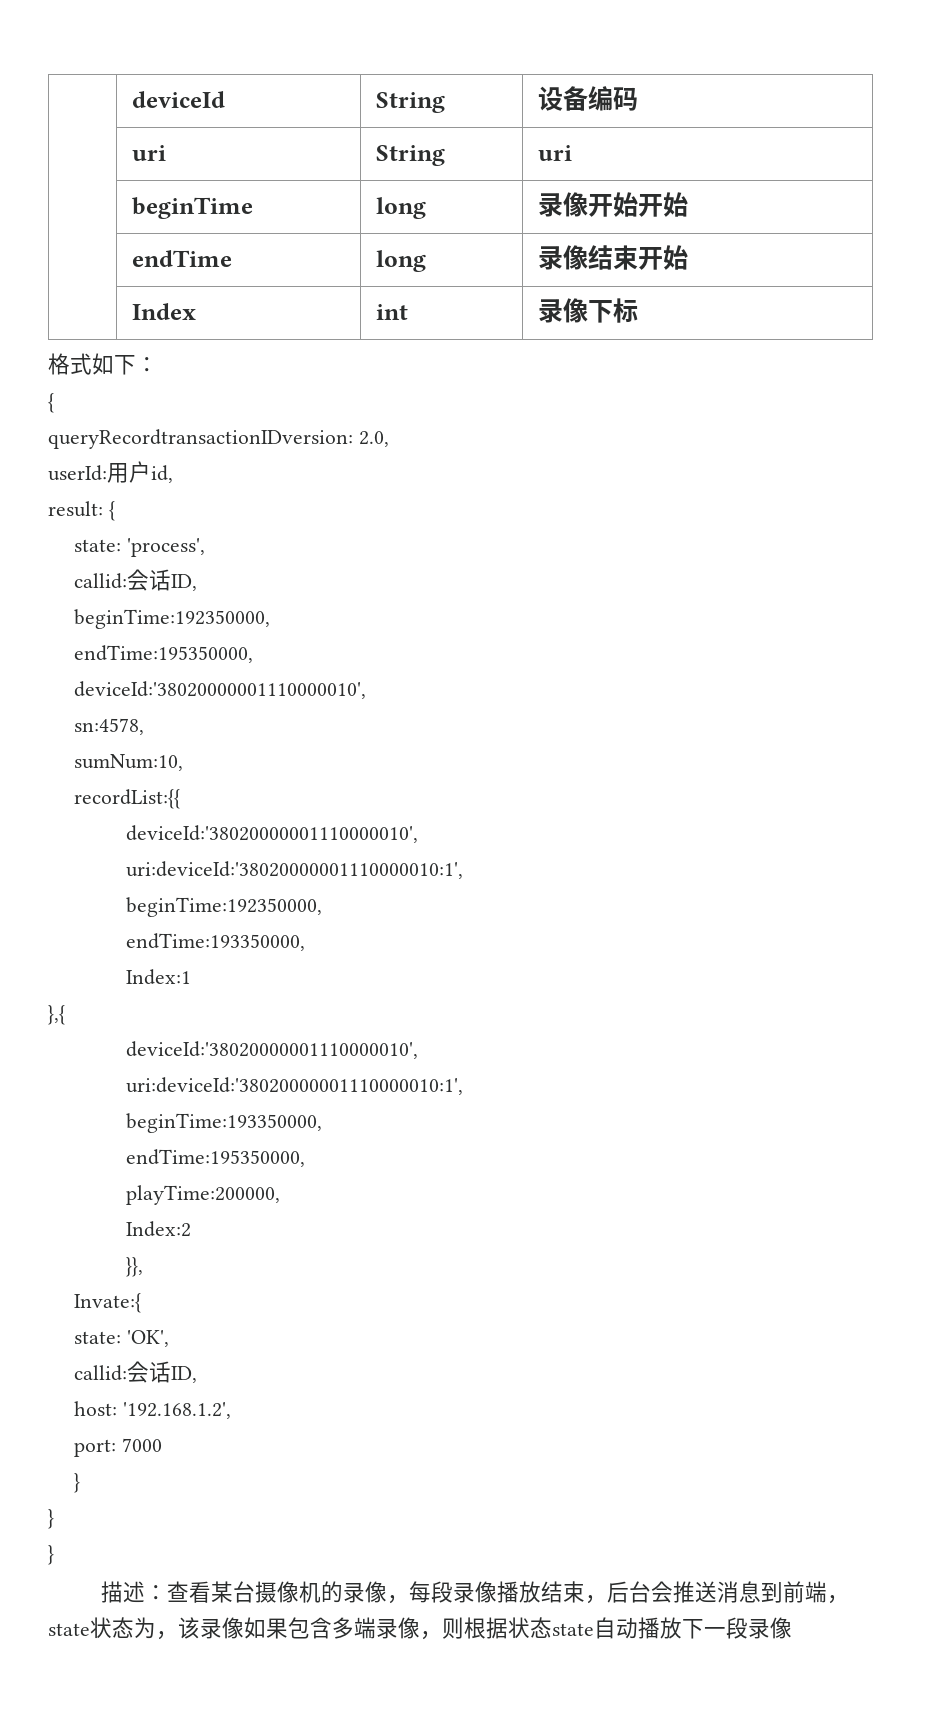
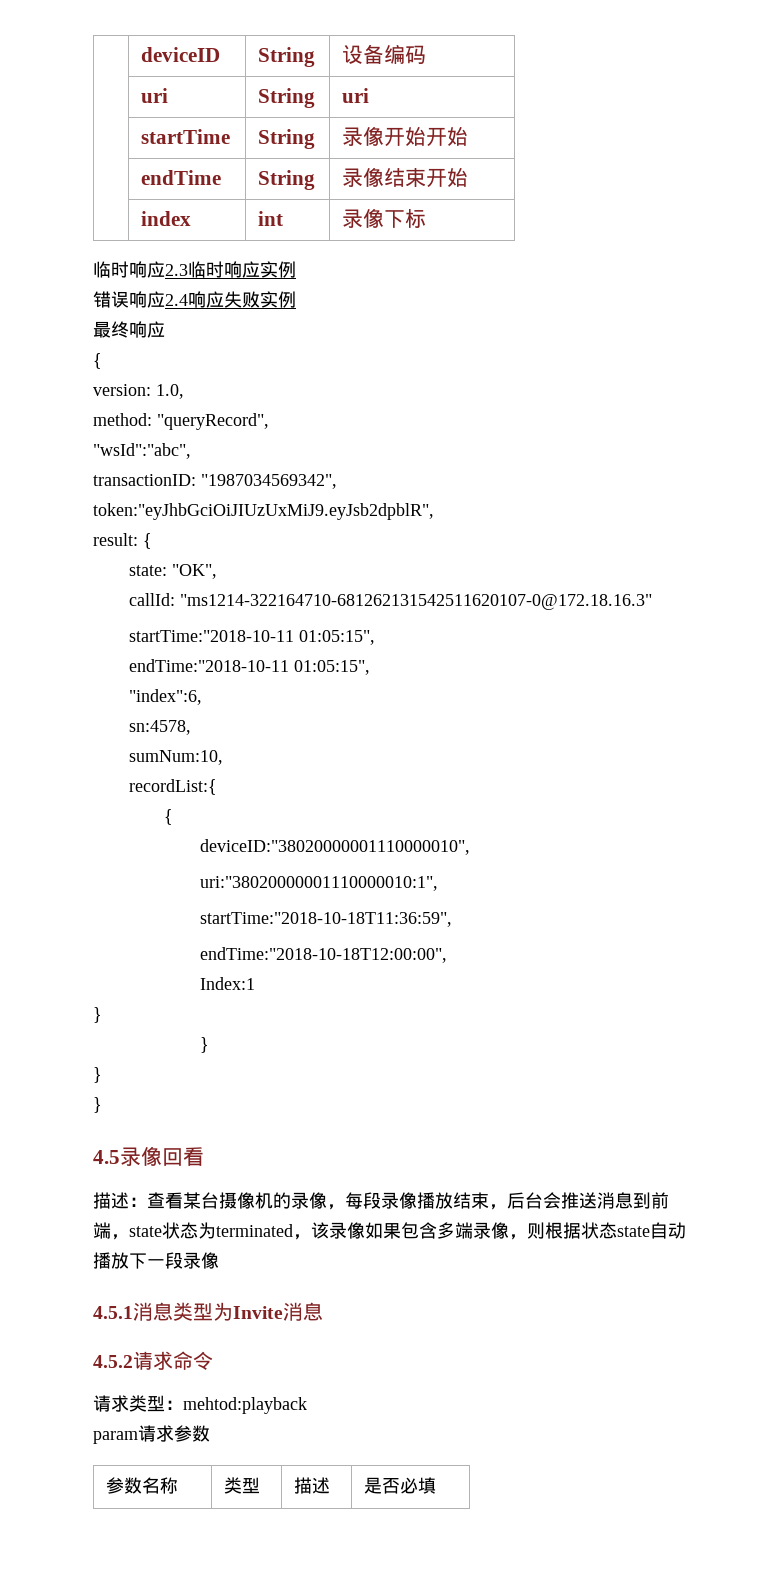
- | deviceId | String | 设备编码
+ | deviceID | String | 设备编码
- | beginTime | long | 录像开始开始
+ | startTime | String | 录像开始开始
- | endTime | long | 录像结束开始
+ | endTime | String | 录像结束开始
- | Index | int | 录像下标
+ | index | int | 录像下标
- 格式如下：
+ 临时响应2.3临时响应实例
+ 错误响应2.4响应失败实例
+ 最终响应
  {
- queryRecordtransactionIDversion: 2.0,
- userId:用户id,
+ version: 1.0,
+ method: "queryRecord",
+ "wsId":"abc",
+ transactionID: "1987034569342",
+ token:"eyJhbGciOiJIUzUxMiJ9.eyJsb2dpblR",
  result: {
- state: 'process',
- callid:会话ID,
- beginTime:192350000,
- endTime:195350000,
- deviceId:'38020000001110000010',
+ state: "OK",
+ callId: "ms1214-322164710-681262131542511620107-0@172.18.16.3"
+ startTime:"2018-10-11 01:05:15",
+ endTime:"2018-10-11 01:05:15",
+ "index":6,
  sn:4578,
  sumNum:10,
- recordList:{{
- deviceId:'38020000001110000010',
- uri:deviceId:'38020000001110000010:1',
- beginTime:192350000,
- endTime:193350000,
+ recordList:{
+ {
+ deviceID:"38020000001110000010",
+ uri:"38020000001110000010:1",
+ startTime:"2018-10-18T11:36:59",
+ endTime:"2018-10-18T12:00:00",
  Index:1
- },{
- deviceId:'38020000001110000010',
- uri:deviceId:'38020000001110000010:1',
- beginTime:193350000,
- endTime:195350000,
- playTime:200000,
- Index:2
- }},
- Invate:{
- state: 'OK',
- callid:会话ID,
- host: '192.168.1.2',
- port: 7000
  }
  }
  }
+ }
+ 4.5录像回看
- 描述：查看某台摄像机的录像，每段录像播放结束，后台会推送消息到前端，state状态为，该录像如果包含多端录像，则根据状态state自动播放下一段录像
+ 描述：查看某台摄像机的录像，每段录像播放结束，后台会推送消息到前端，state状态为terminated，该录像如果包含多端录像，则根据状态state自动播放下一段录像
+ 4.5.1消息类型为Invite消息
+ 4.5.2请求命令
+ 请求类型：mehtod:playback
+ param请求参数
+ 参数名称 | 类型 | 描述 | 是否必填

